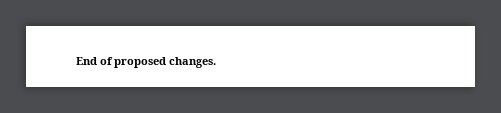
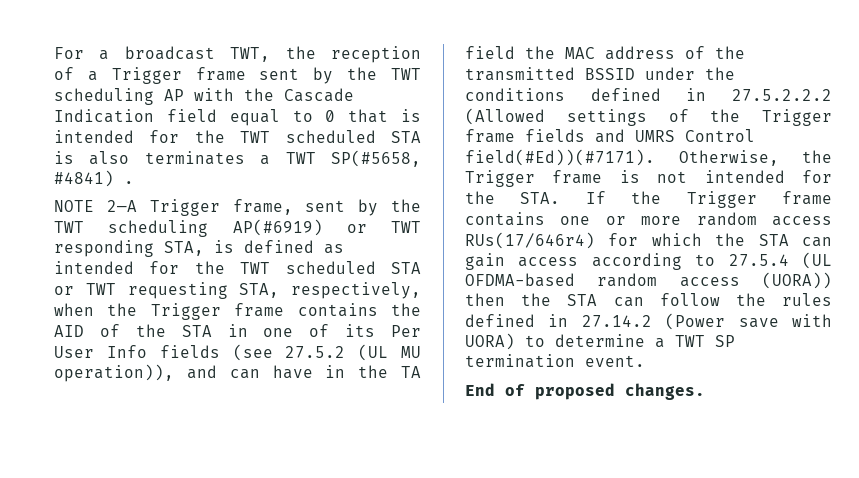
+ For a broadcast TWT, the reception of a Trigger frame sent by the TWT scheduling AP with the Cascade Indication field equal to 0 that is intended for the TWT scheduled STA is also terminates a TWT SP(#5658, #4841) .
+ NOTE 2—A Trigger frame, sent by the TWT scheduling AP(#6919) or TWT responding STA, is defined as intended for the TWT scheduled STA or TWT requesting STA, respectively, when the Trigger frame contains the AID of the STA in one of its Per User Info fields (see 27.5.2 (UL MU operation)), and can have in the TA field the MAC address of the transmitted BSSID under the conditions defined in 27.5.2.2.2 (Allowed settings of the Trigger frame fields and UMRS Control field(#Ed))(#7171). Otherwise, the Trigger frame is not intended for the STA. If the Trigger frame contains one or more random access RUs(17/646r4) for which the STA can gain access according to 27.5.4 (UL OFDMA-based random access (UORA)) then the STA can follow the rules defined in 27.14.2 (Power save with UORA) to determine a TWT SP termination event.

